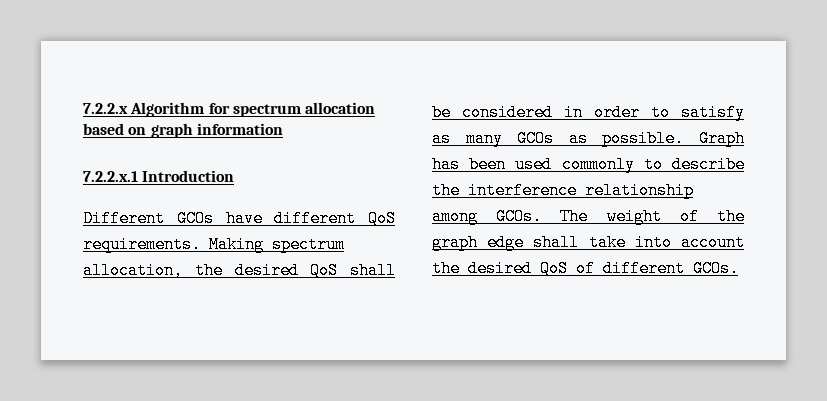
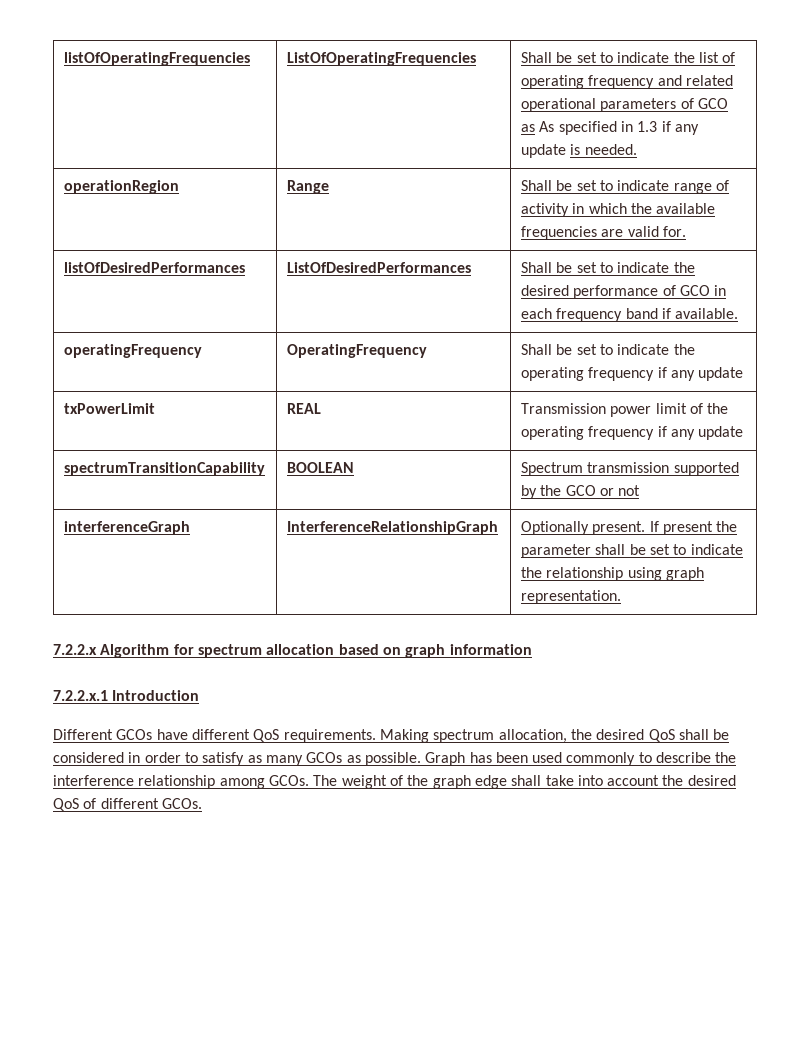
+ listOfOperatingFrequencies | ListOfOperatingFrequencies | Shall be set to indicate the list of operating frequency and related operational parameters of GCO as As specified in 1.3 if any update is needed.
+ operationRegion | Range | Shall be set to indicate range of activity in which the available frequencies are valid for.
+ listOfDesiredPerformances | ListOfDesiredPerformances | Shall be set to indicate the desired performance of GCO in each frequency band if available.
+ operatingFrequency | OperatingFrequency | Shall be set to indicate the operating frequency if any update
+ txPowerLimit | REAL | Transmission power limit of the operating frequency if any update
+ spectrumTransitionCapability | BOOLEAN | Spectrum transmission supported by the GCO or not
+ interferenceGraph | InterferenceRelationshipGraph | Optionally present. If present the parameter shall be set to indicate the relationship using graph representation.

